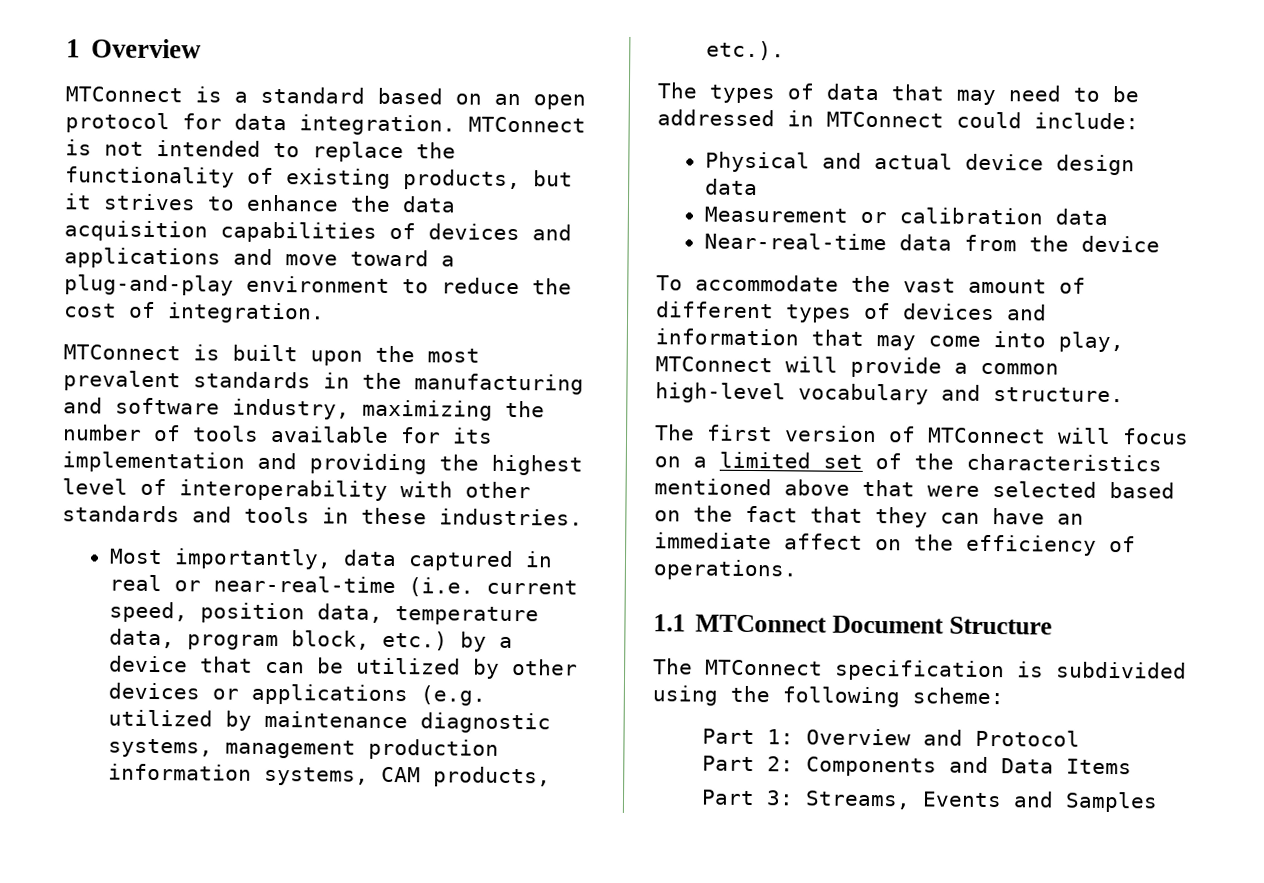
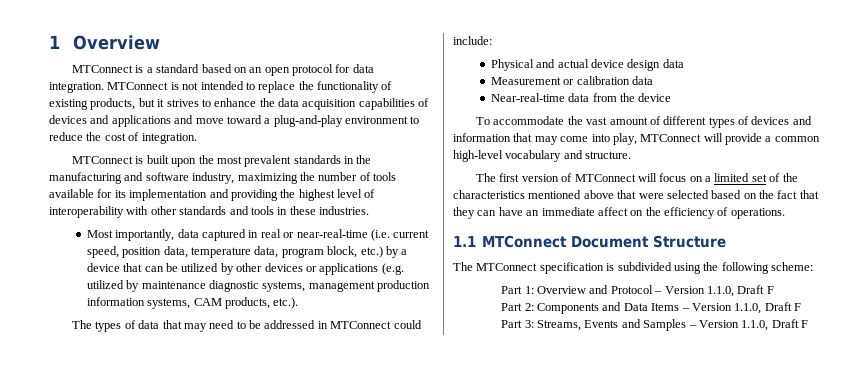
- Part 1: Overview and Protocol
+ Part 1: Overview and Protocol – Version 1.1.0, Draft F
- Part 2: Components and Data Items
+ Part 2: Components and Data Items – Version 1.1.0, Draft F
- Part 3: Streams, Events and Samples
+ Part 3: Streams, Events and Samples – Version 1.1.0, Draft F

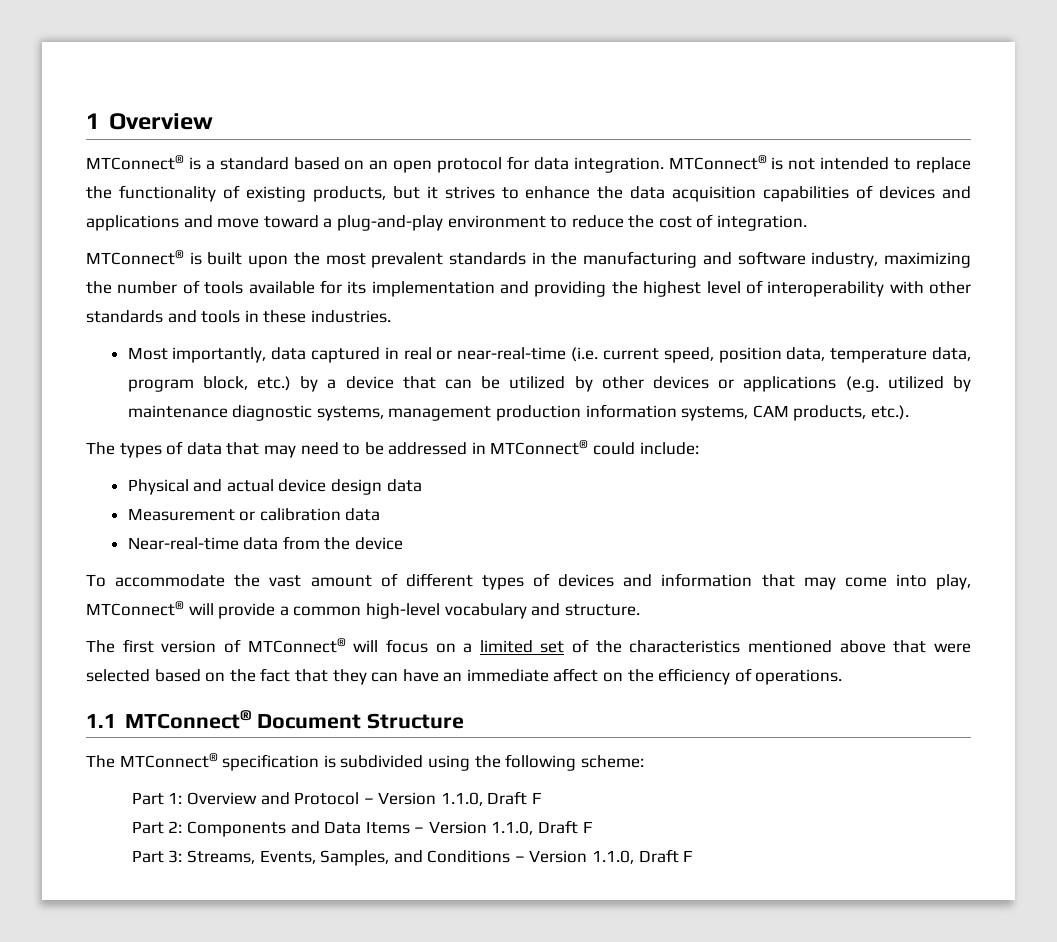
- MTConnect is a standard based on an open protocol for data integration.
+ MTConnect® is a standard based on an open protocol for data integration.
- MTConnect is not intended to replace the functionality of existing products, but it strives to enhance the data acquisition capabilities of devices and applications and move toward a plug-and-play environment to reduce the cost of integration.
+ MTConnect® is not intended to replace the functionality of existing products, but it strives to enhance the data acquisition capabilities of devices and applications and move toward a plug-and-play environment to reduce the cost of integration.
- MTConnect is built upon the most prevalent standards in the manufacturing and software industry, maximizing the number of tools available for its implementation and providing the highest level of interoperability with other standards and tools in these industries.
+ MTConnect® is built upon the most prevalent standards in the manufacturing and software industry, maximizing the number of tools available for its implementation and providing the highest level of interoperability with other standards and tools in these industries.
- The types of data that may need to be addressed in MTConnect could include:
+ The types of data that may need to be addressed in MTConnect® could include:
- To accommodate the vast amount of different types of devices and information that may come into play, MTConnect will provide a common high-level vocabulary and structure.
+ To accommodate the vast amount of different types of devices and information that may come into play, MTConnect® will provide a common high-level vocabulary and structure.
- The first version of MTConnect will focus on a limited set of the characteristics mentioned above that were selected based on the fact that they can have an immediate affect on the efficiency of operations.
+ The first version of MTConnect® will focus on a limited set of the characteristics mentioned above that were selected based on the fact that they can have an immediate affect on the efficiency of operations.
- 1.1 MTConnect Document Structure
+ 1.1 MTConnect® Document Structure
- The MTConnect specification is subdivided using the following scheme:
+ The MTConnect® specification is subdivided using the following scheme:
- Part 3: Streams, Events and Samples – Version 1.1.0, Draft F
+ Part 3: Streams, Events, Samples, and Conditions – Version 1.1.0, Draft F

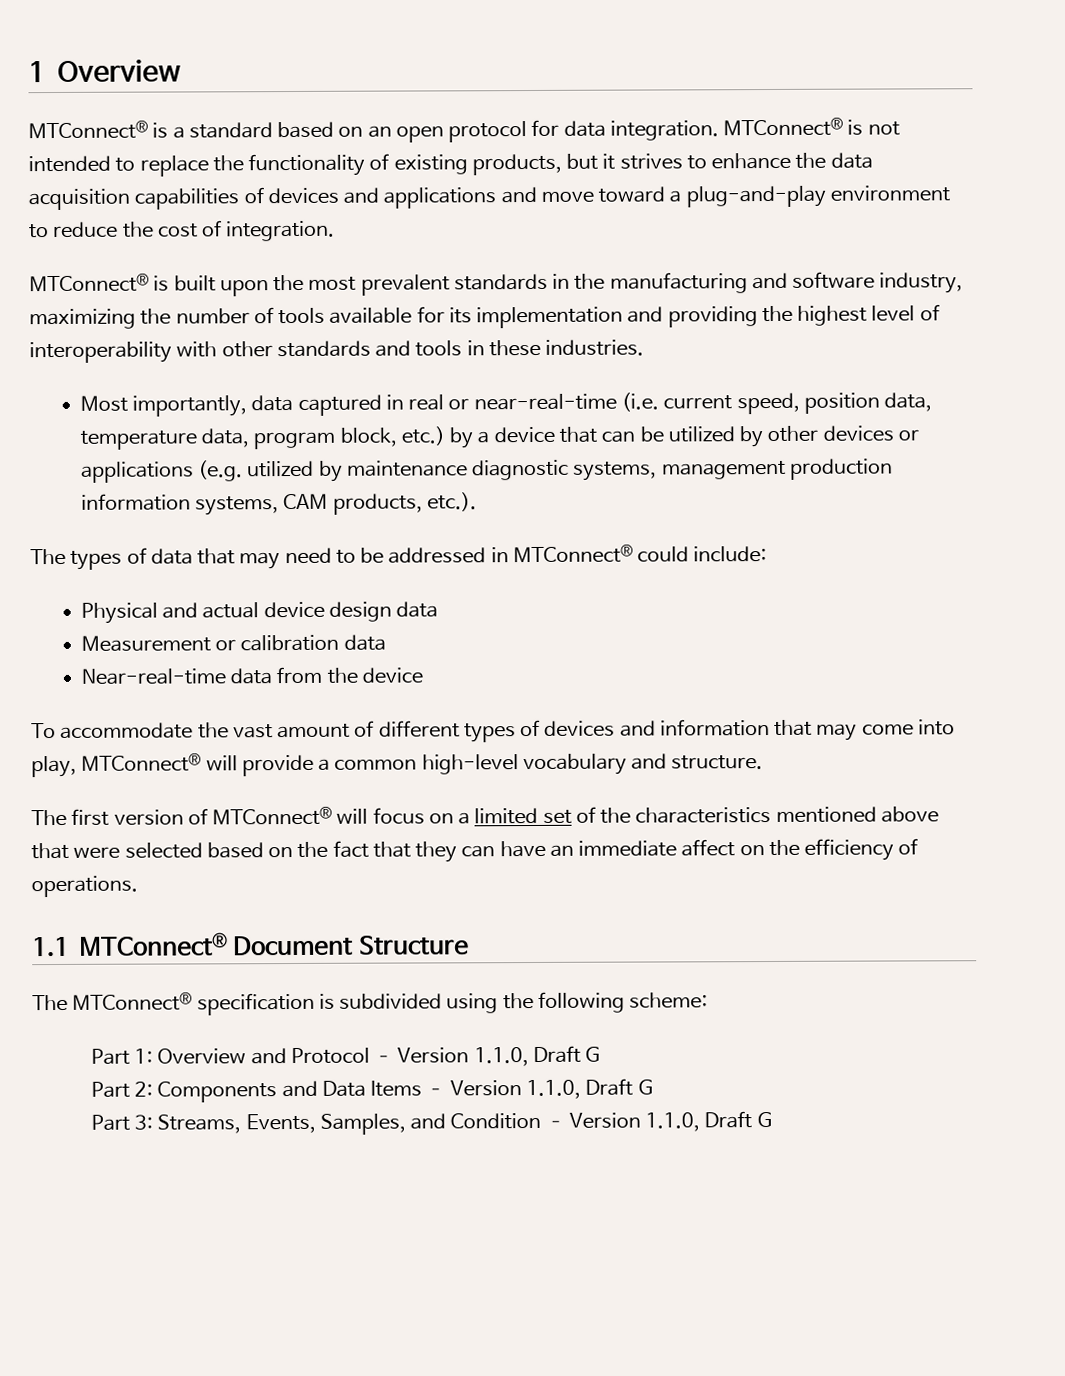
- Part 1: Overview and Protocol – Version 1.1.0, Draft F
+ Part 1: Overview and Protocol – Version 1.1.0, Draft G
- Part 2: Components and Data Items – Version 1.1.0, Draft F
+ Part 2: Components and Data Items – Version 1.1.0, Draft G
- Part 3: Streams, Events, Samples, and Conditions – Version 1.1.0, Draft F
+ Part 3: Streams, Events, Samples, and Condition – Version 1.1.0, Draft G

